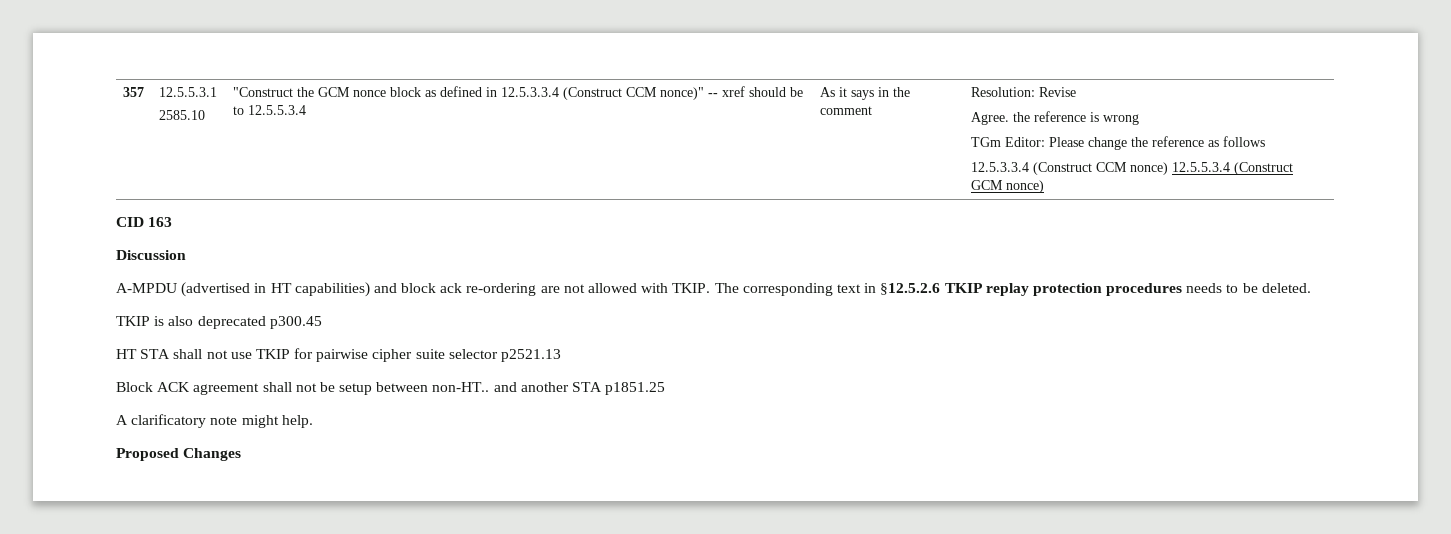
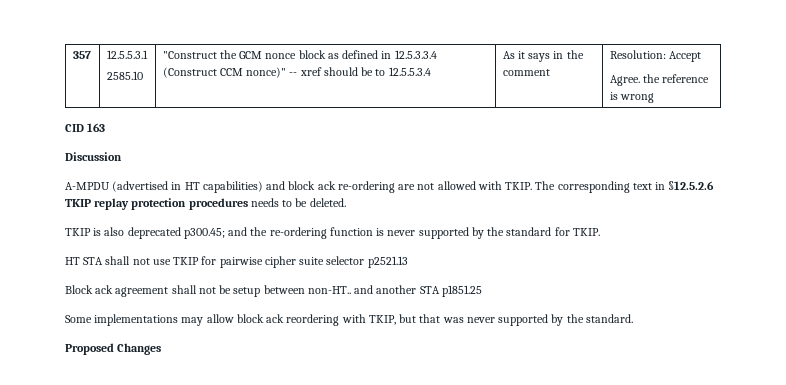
- Resolution: Revise
+ Resolution: Accept
- TGm Editor: Please change the reference as follows
- 12.5.3.3.4 (Construct CCM nonce) 12.5.5.3.4 (Construct GCM nonce)
- TKIP is also deprecated p300.45
+ TKIP is also deprecated p300.45; and the re-ordering function is never supported by the standard for TKIP.
- Block ACK agreement shall not be setup between non-HT.. and another STA p1851.25
+ Block ack agreement shall not be setup between non-HT.. and another STA p1851.25
- A clarificatory note might help.
+ Some implementations may allow block ack reordering with TKIP, but that was never supported by the standard.

